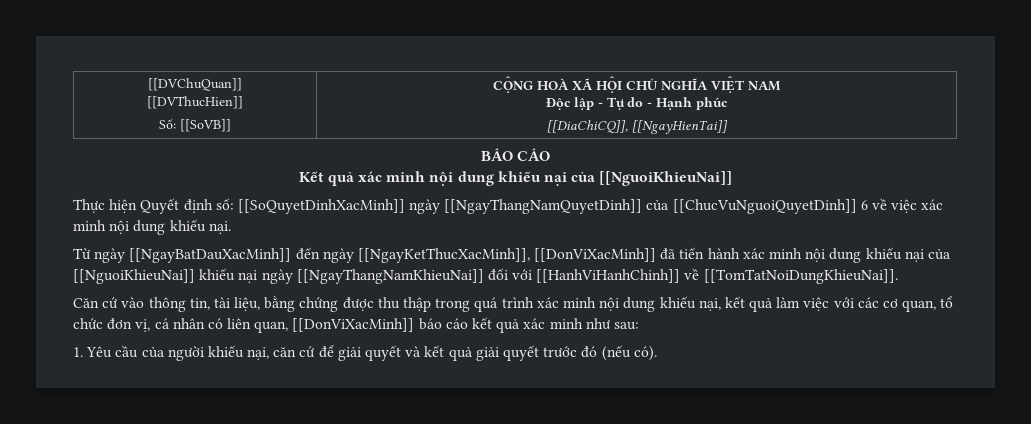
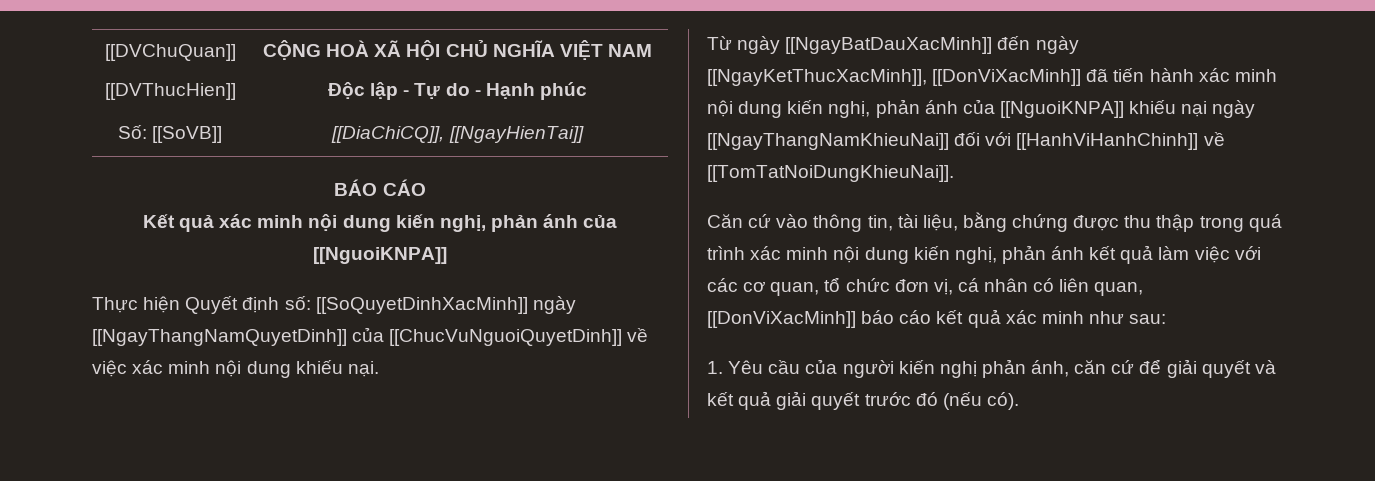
- Kết quả xác minh nội dung khiếu nại của [[NguoiKhieuNai]]
+ Kết quả xác minh nội dung kiến nghị, phản ánh của [[NguoiKNPA]]
- Thực hiện Quyết định số: [[SoQuyetDinhXacMinh]] ngày [[NgayThangNamQuyetDinh]] của [[ChucVuNguoiQuyetDinh]] 6 về việc xác minh nội dung khiếu nại.
+ Thực hiện Quyết định số: [[SoQuyetDinhXacMinh]] ngày [[NgayThangNamQuyetDinh]] của [[ChucVuNguoiQuyetDinh]] về việc xác minh nội dung khiếu nại.
- Từ ngày [[NgayBatDauXacMinh]] đến ngày [[NgayKetThucXacMinh]], [[DonViXacMinh]] đã tiến hành xác minh nội dung khiếu nại của [[NguoiKhieuNai]] khiếu nại ngày [[NgayThangNamKhieuNai]] đối với [[HanhViHanhChinh]] về [[TomTatNoiDungKhieuNai]].
+ Từ ngày [[NgayBatDauXacMinh]] đến ngày [[NgayKetThucXacMinh]], [[DonViXacMinh]] đã tiến hành xác minh nội dung kiến nghị, phản ánh của [[NguoiKNPA]] khiếu nại ngày [[NgayThangNamKhieuNai]] đối với [[HanhViHanhChinh]] về [[TomTatNoiDungKhieuNai]].
- Căn cứ vào thông tin, tài liệu, bằng chứng được thu thập trong quá trình xác minh nội dung khiếu nại, kết quả làm việc với các cơ quan, tổ chức đơn vị, cá nhân có liên quan, [[DonViXacMinh]] báo cáo kết quả xác minh như sau:
+ Căn cứ vào thông tin, tài liệu, bằng chứng được thu thập trong quá trình xác minh nội dung kiến nghị, phản ánh kết quả làm việc với các cơ quan, tổ chức đơn vị, cá nhân có liên quan, [[DonViXacMinh]] báo cáo kết quả xác minh như sau:
- 1. Yêu cầu của người khiếu nại, căn cứ để giải quyết và kết quả giải quyết trước đó (nếu có).
+ 1. Yêu cầu của người kiến nghị phản ánh, căn cứ để giải quyết và kết quả giải quyết trước đó (nếu có).

